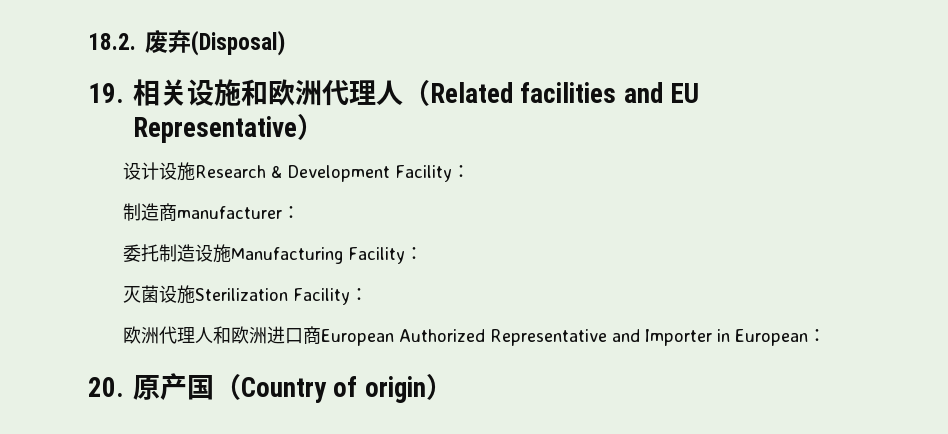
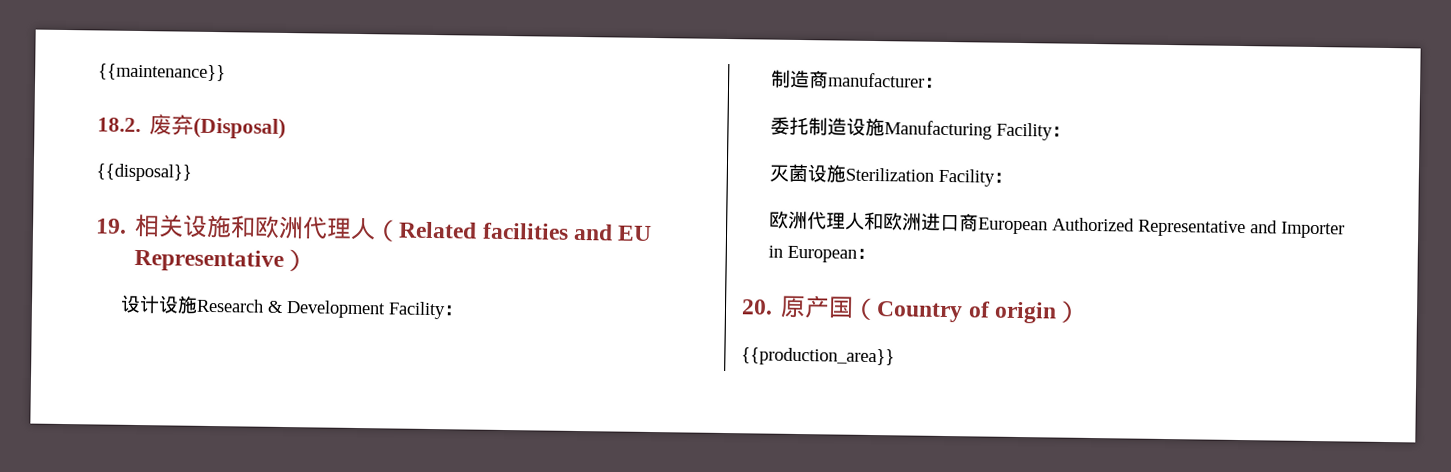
+ {{maintenance}}
+ {{disposal}}
+ {{production_area}}

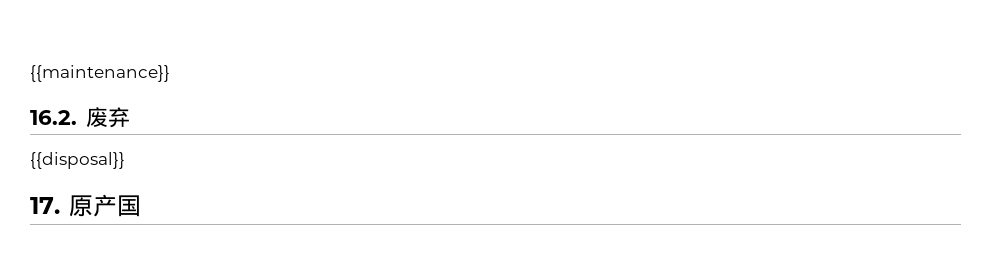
- 18.2.废弃(Disposal)
+ 16.2.废弃
- 19.相关设施和欧洲代理人（Related facilities and EU Representative）
- 设计设施Research & Development Facility：
- 制造商manufacturer：
- 委托制造设施Manufacturing Facility：
- 灭菌设施Sterilization Facility：
- 欧洲代理人和欧洲进口商European Authorized Representative and Importer in European：
- 20.原产国（Country of origin）
- {{production_area}}
+ 17.原产国

